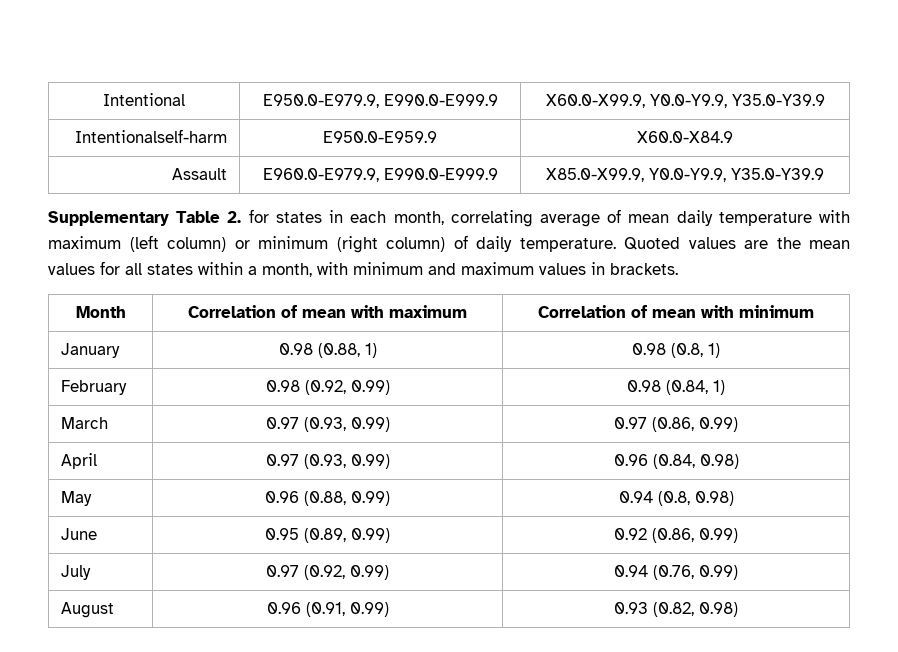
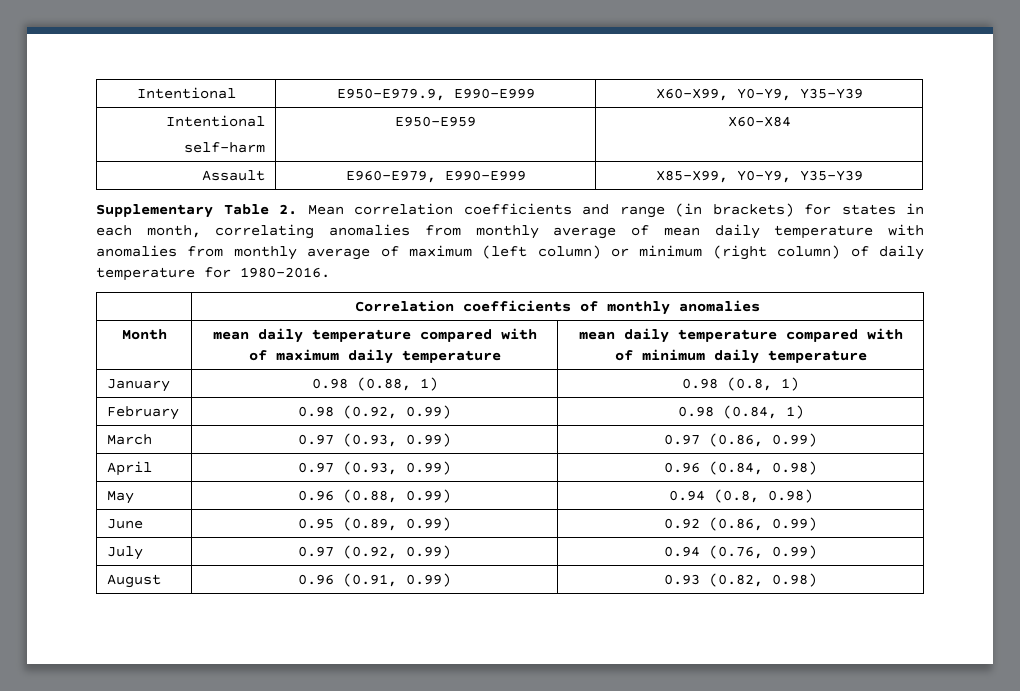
- Intentional | E950.0-E979.9, E990.0-E999.9 | X60.0-X99.9, Y0.0-Y9.9, Y35.0-Y39.9
- Intentionalself-harm | E950.0-E959.9 | X60.0-X84.9
- Assault | E960.0-E979.9, E990.0-E999.9 | X85.0-X99.9, Y0.0-Y9.9, Y35.0-Y39.9
- Supplementary Table 2. for states in each month, correlating average of mean daily temperature with maximum (left column) or minimum (right column) of daily temperature. Quoted values are the mean values for all states within a month, with minimum and maximum values in brackets.
- Month | Correlation of mean with maximum | Correlation of mean with minimum
+ Intentional | E950-E979.9, E990-E999 | X60-X99, Y0-Y9, Y35-Y39
+ Intentional
+ self-harm | E950-E959 | X60-X84
+ Assault | E960-E979, E990-E999 | X85-X99, Y0-Y9, Y35-Y39
+ Supplementary Table 2. Mean correlation coefficients and range (in brackets) for states in each month, correlating anomalies from monthly average of mean daily temperature with anomalies from monthly average of maximum (left column) or minimum (right column) of daily temperature for 1980-2016.
+ | Correlation coefficients of monthly anomalies
+ Month | mean daily temperature compared with of maximum daily temperature | mean daily temperature compared with of minimum daily temperature

